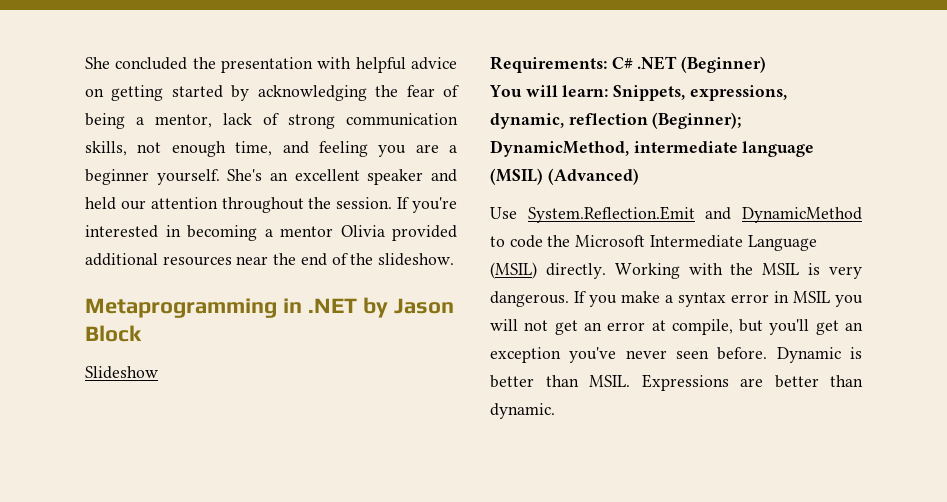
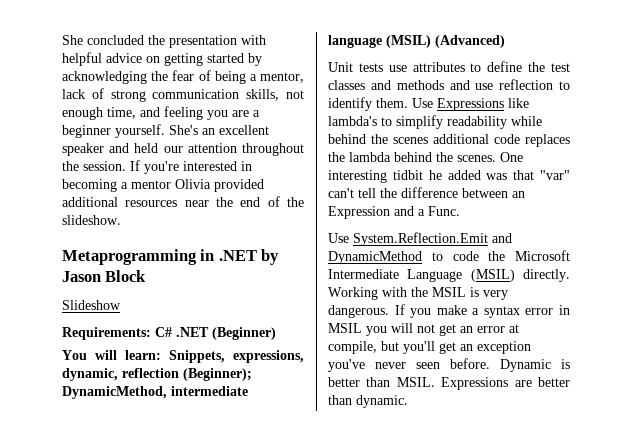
+ Unit tests use attributes to define the test classes and methods and use reflection to identify them. Use Expressions like lambda's to simplify readability while behind the scenes additional code replaces the lambda behind the scenes. One interesting tidbit he added was that "var" can't tell the difference between an Expression and a Func.

